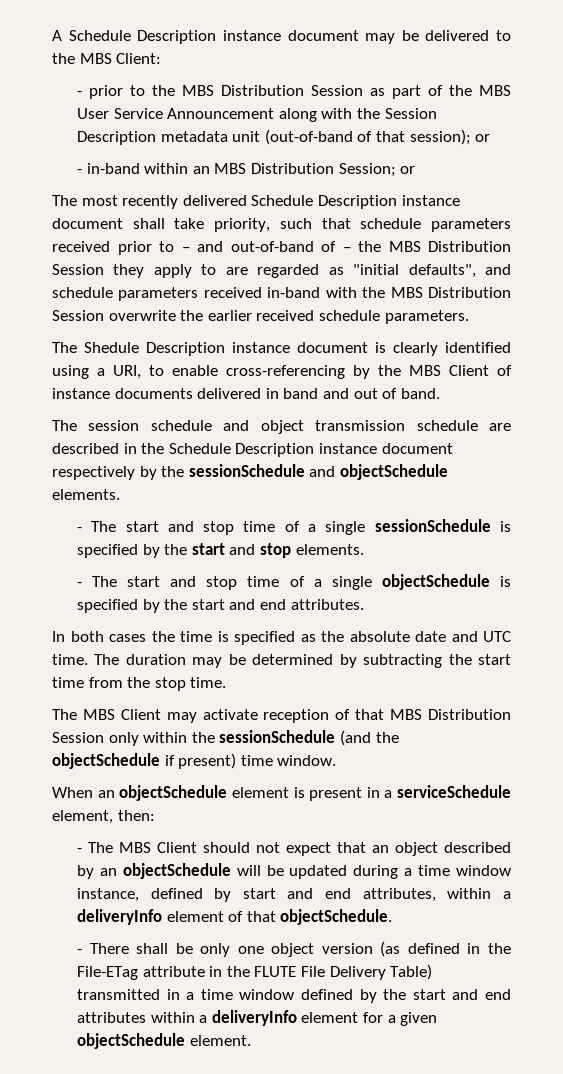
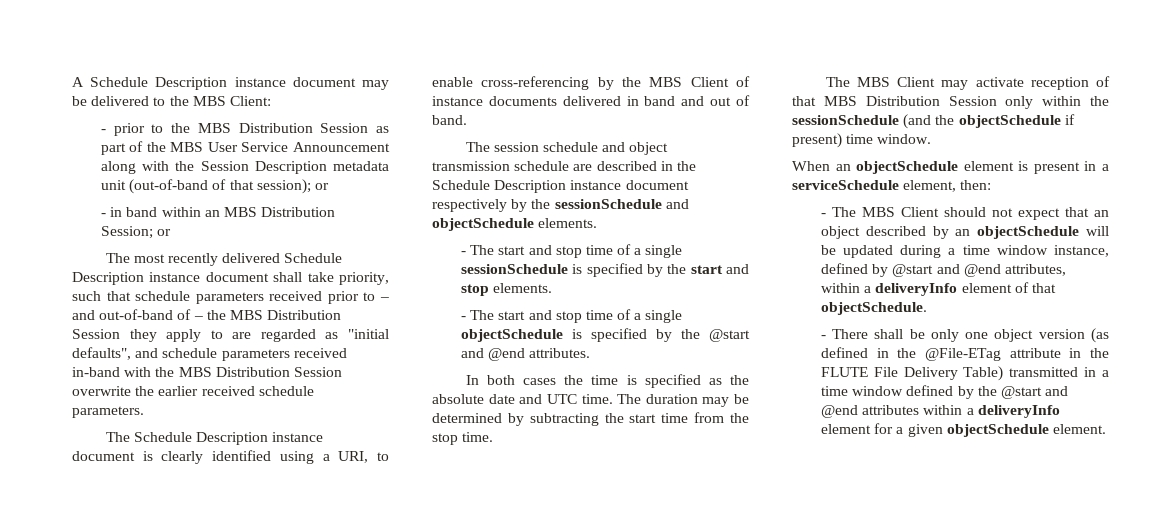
- - in-band within an MBS Distribution Session; or
+ - in band within an MBS Distribution Session; or
- The Shedule Description instance document is clearly identified using a URI, to enable cross-referencing by the MBS Client of instance documents delivered in band and out of band.
+ The Schedule Description instance document is clearly identified using a URI, to enable cross-referencing by the MBS Client of instance documents delivered in band and out of band.
- - The start and stop time of a single objectSchedule is specified by the start and end attributes.
+ - The start and stop time of a single objectSchedule is specified by the @start and @end attributes.
- - The MBS Client should not expect that an object described by an objectSchedule will be updated during a time window instance, defined by start and end attributes, within a deliveryInfo element of that objectSchedule.
+ - The MBS Client should not expect that an object described by an objectSchedule will be updated during a time window instance, defined by @start and @end attributes, within a deliveryInfo element of that objectSchedule.
- - There shall be only one object version (as defined in the File-ETag attribute in the FLUTE File Delivery Table) transmitted in a time window defined by the start and end attributes within a deliveryInfo element for a given objectSchedule element.
+ - There shall be only one object version (as defined in the @File-ETag attribute in the FLUTE File Delivery Table) transmitted in a time window defined by the @start and @end attributes within a deliveryInfo element for a given objectSchedule element.

